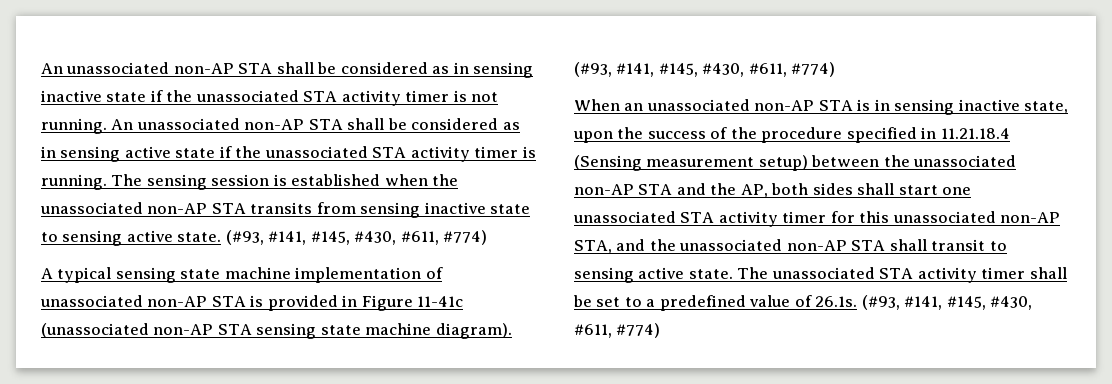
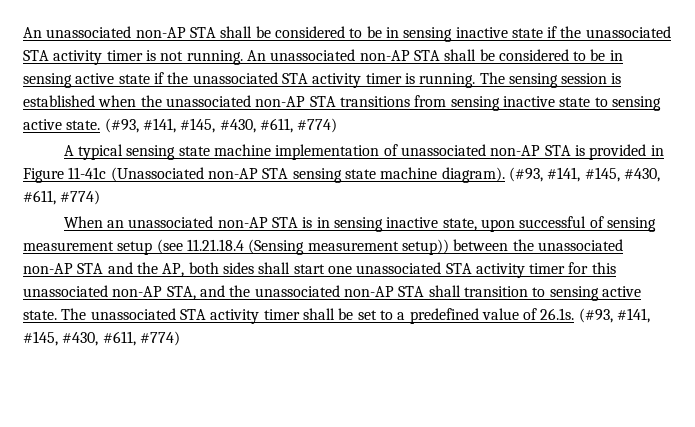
- An unassociated non-AP STA shall be considered as in sensing inactive state if the unassociated STA activity timer is not running.
+ An unassociated non-AP STA shall be considered to be in sensing inactive state if the unassociated STA activity timer is not running.
- An unassociated non-AP STA shall be considered as in sensing active state if the unassociated STA activity timer is running.
+ An unassociated non-AP STA shall be considered to be in sensing active state if the unassociated STA activity timer is running.
- The sensing session is established when the unassociated non-AP STA transits from sensing inactive state to sensing active state.
+ The sensing session is established when the unassociated non-AP STA transitions from sensing inactive state to sensing active state.
- A typical sensing state machine implementation of unassociated non-AP STA is provided in Figure 11-41c (unassociated non-AP STA sensing state machine diagram).
+ A typical sensing state machine implementation of unassociated non-AP STA is provided in Figure 11-41c (Unassociated non-AP STA sensing state machine diagram).
- When an unassociated non-AP STA is in sensing inactive state, upon the success of the procedure specified in 11.21.18.4 (Sensing measurement setup) between the unassociated non-AP STA and the AP, both sides shall start one unassociated STA activity timer for this unassociated non-AP STA, and the unassociated non-AP STA shall transit to sensing active state.
+ When an unassociated non-AP STA is in sensing inactive state, upon successful of sensing measurement setup (see 11.21.18.4 (Sensing measurement setup)) between the unassociated non-AP STA and the AP, both sides shall start one unassociated STA activity timer for this unassociated non-AP STA, and the unassociated non-AP STA shall transition to sensing active state.

